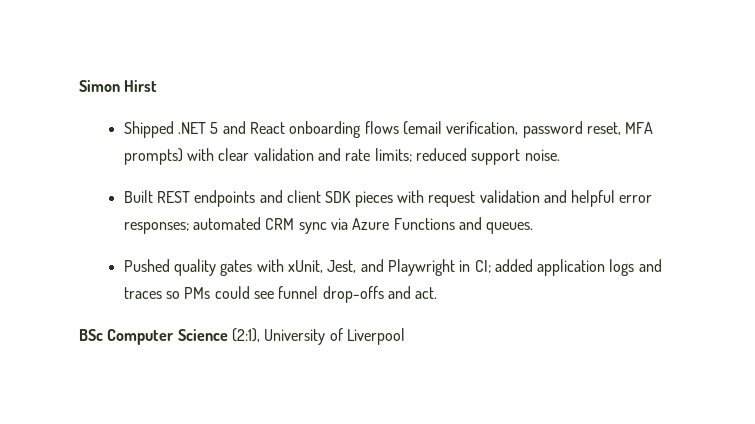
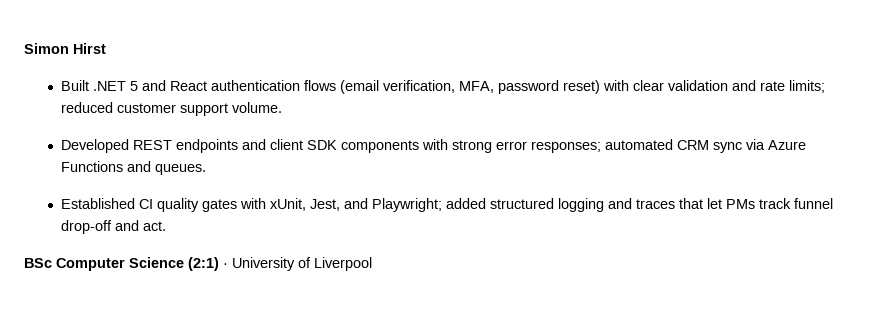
- Shipped .NET 5 and React onboarding flows (email verification, password reset, MFA prompts) with clear validation and rate limits; reduced support noise.
- Built REST endpoints and client SDK pieces with request validation and helpful error responses; automated CRM sync via Azure Functions and queues.
+ Built .NET 5 and React authentication flows (email verification, MFA, password reset) with clear validation and rate limits; reduced customer support volume.
+ Developed REST endpoints and client SDK components with strong error responses; automated CRM sync via Azure Functions and queues.
- Pushed quality gates with xUnit, Jest, and Playwright in CI; added application logs and traces so PMs could see funnel drop-offs and act.
+ Established CI quality gates with xUnit, Jest, and Playwright; added structured logging and traces that let PMs track funnel drop-off and act.
- BSc Computer Science (2:1), University of Liverpool
+ BSc Computer Science (2:1) · University of Liverpool

